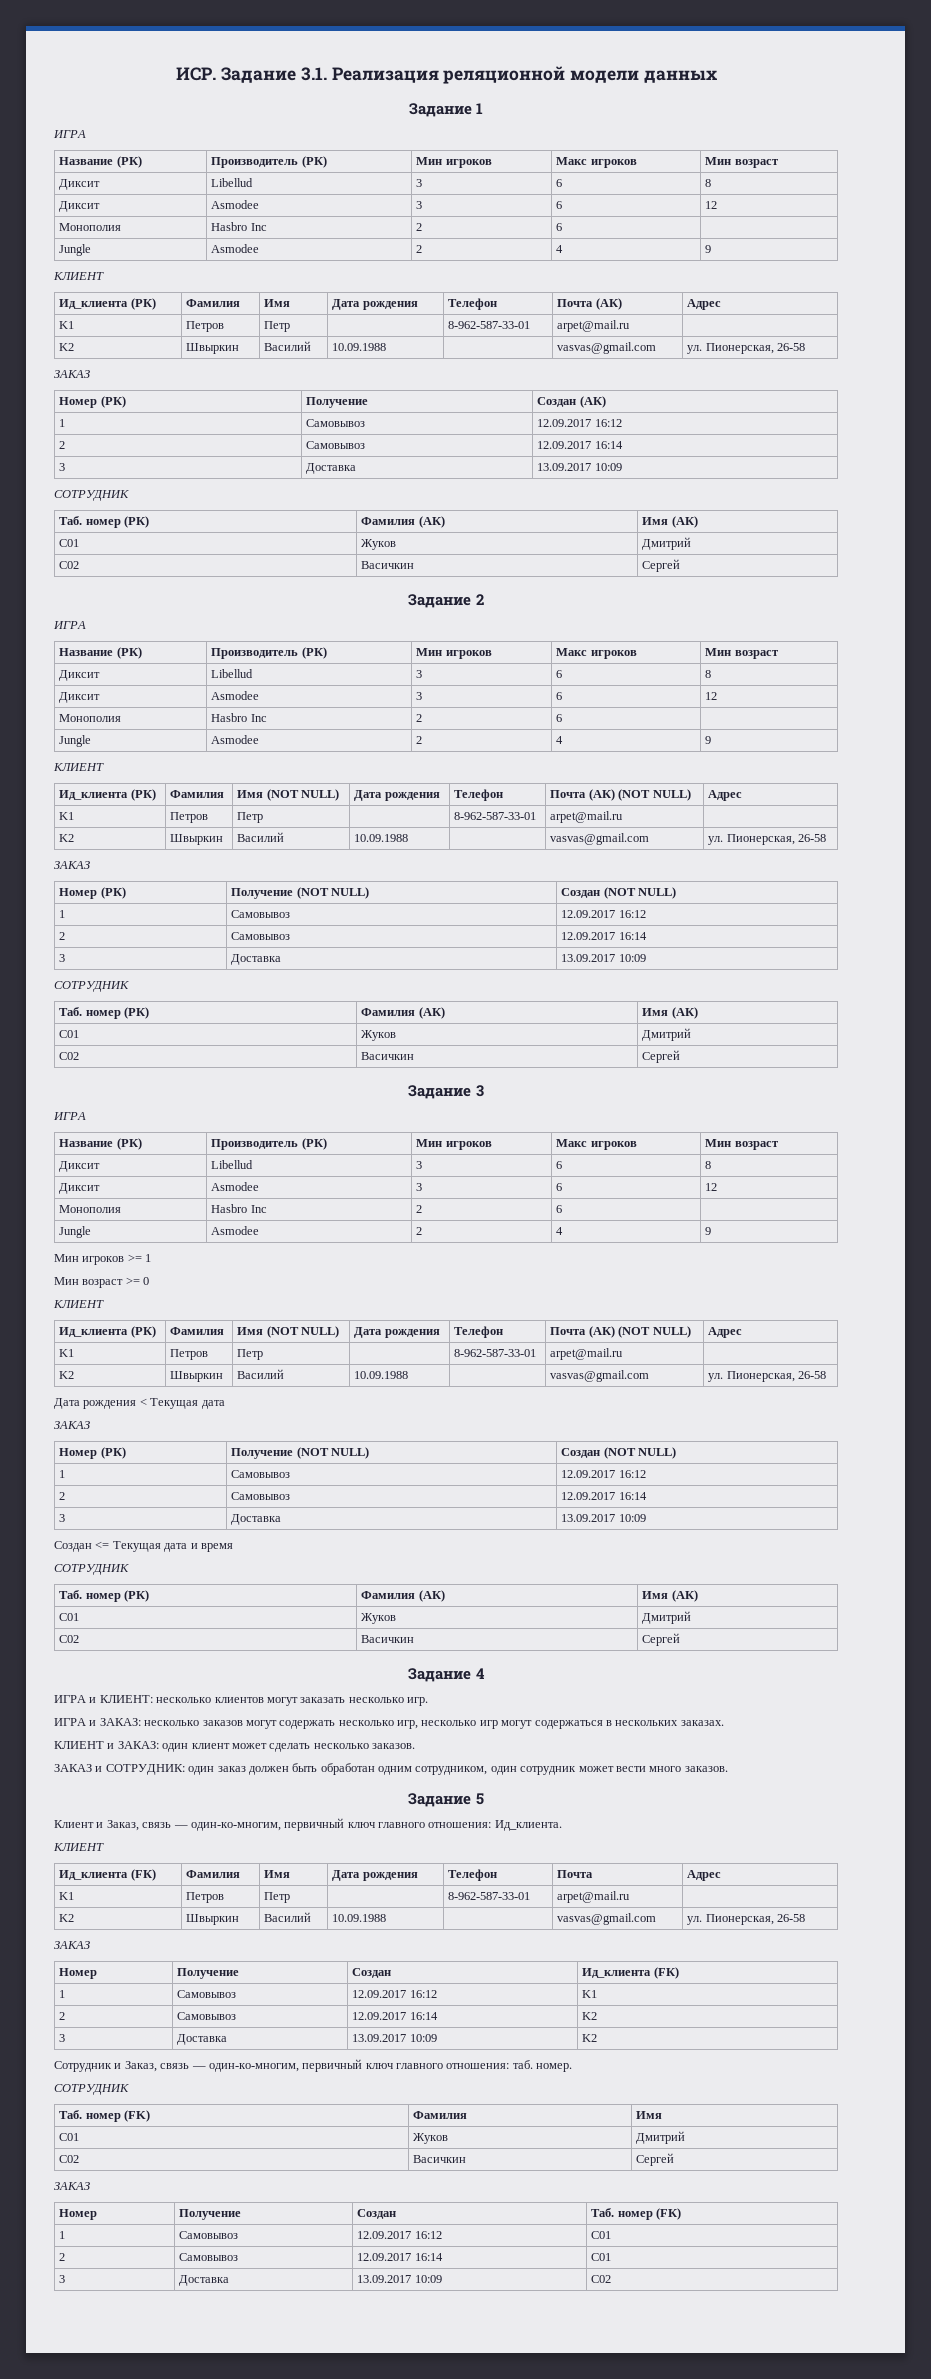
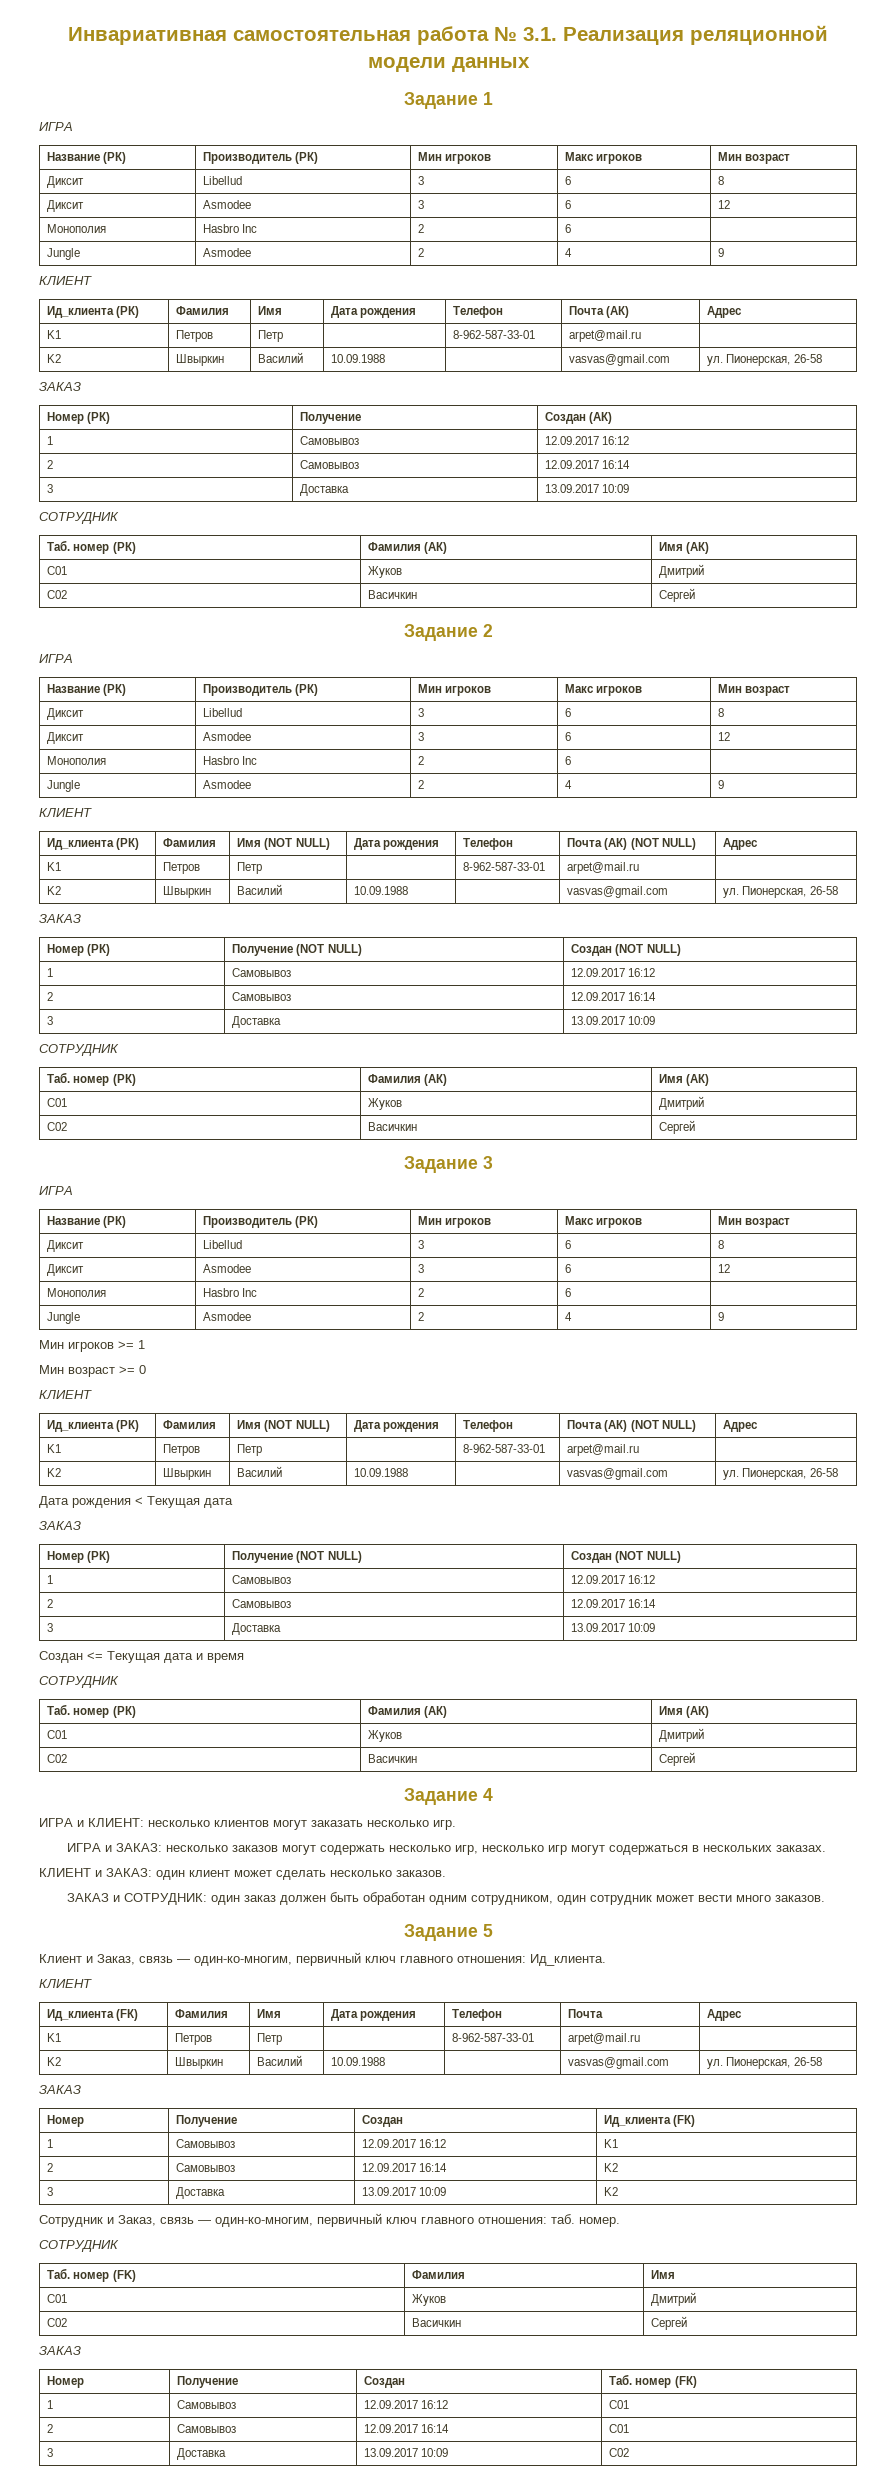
- ИСР. Задание 3.1. Реализация реляционной модели данных
+ Инвариативная самостоятельная работа № 3.1. Реализация реляционной модели данных

